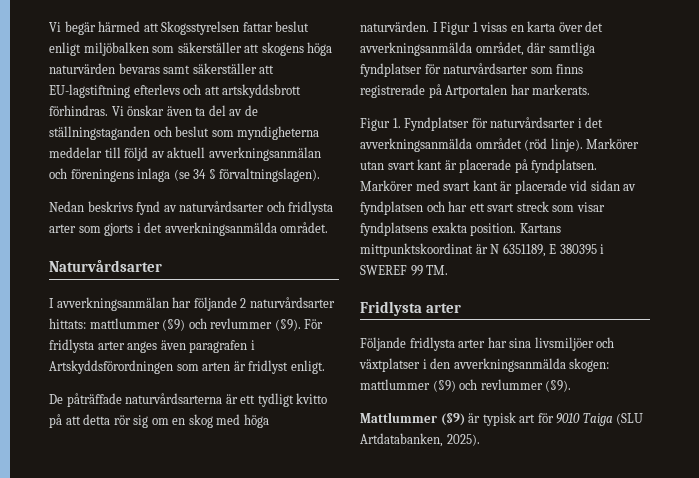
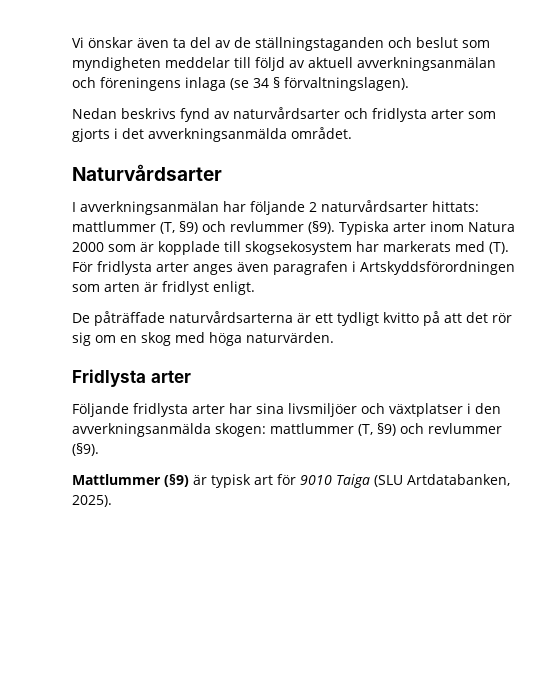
- Vi begär härmed att Skogsstyrelsen fattar beslut enligt miljöbalken som säkerställer att skogens höga naturvärden bevaras samt säkerställer att EU-lagstiftning efterlevs och att artskyddsbrott förhindras. Vi önskar även ta del av de ställningstaganden och beslut som myndigheterna meddelar till följd av aktuell avverkningsanmälan och föreningens inlaga (se 34 § förvaltningslagen).
+ Vi önskar även ta del av de ställningstaganden och beslut som myndigheten meddelar till följd av aktuell avverkningsanmälan och föreningens inlaga (se 34 § förvaltningslagen).
- I avverkningsanmälan har följande 2 naturvårdsarter hittats: mattlummer (§9) och revlummer (§9). För fridlysta arter anges även paragrafen i Artskyddsförordningen som arten är fridlyst enligt.
+ I avverkningsanmälan har följande 2 naturvårdsarter hittats: mattlummer (T, §9) och revlummer (§9). Typiska arter inom Natura 2000 som är kopplade till skogsekosystem har markerats med (T). För fridlysta arter anges även paragrafen i Artskyddsförordningen som arten är fridlyst enligt.
- De påträffade naturvårdsarterna är ett tydligt kvitto på att detta rör sig om en skog med höga naturvärden. I Figur 1 visas en karta över det avverkningsanmälda området, där samtliga fyndplatser för naturvårdsarter som finns registrerade på Artportalen har markerats.
- Figur 1. Fyndplatser för naturvårdsarter i det avverkningsanmälda området (röd linje). Markörer utan svart kant är placerade på fyndplatsen. Markörer med svart kant är placerade vid sidan av fyndplatsen och har ett svart streck som visar fyndplatsens exakta position. Kartans mittpunktskoordinat är N 6351189, E 380395 i SWEREF 99 TM.
+ De påträffade naturvårdsarterna är ett tydligt kvitto på att det rör sig om en skog med höga naturvärden.
- Följande fridlysta arter har sina livsmiljöer och växtplatser i den avverkningsanmälda skogen: mattlummer (§9) och revlummer (§9).
+ Följande fridlysta arter har sina livsmiljöer och växtplatser i den avverkningsanmälda skogen: mattlummer (T, §9) och revlummer (§9).

